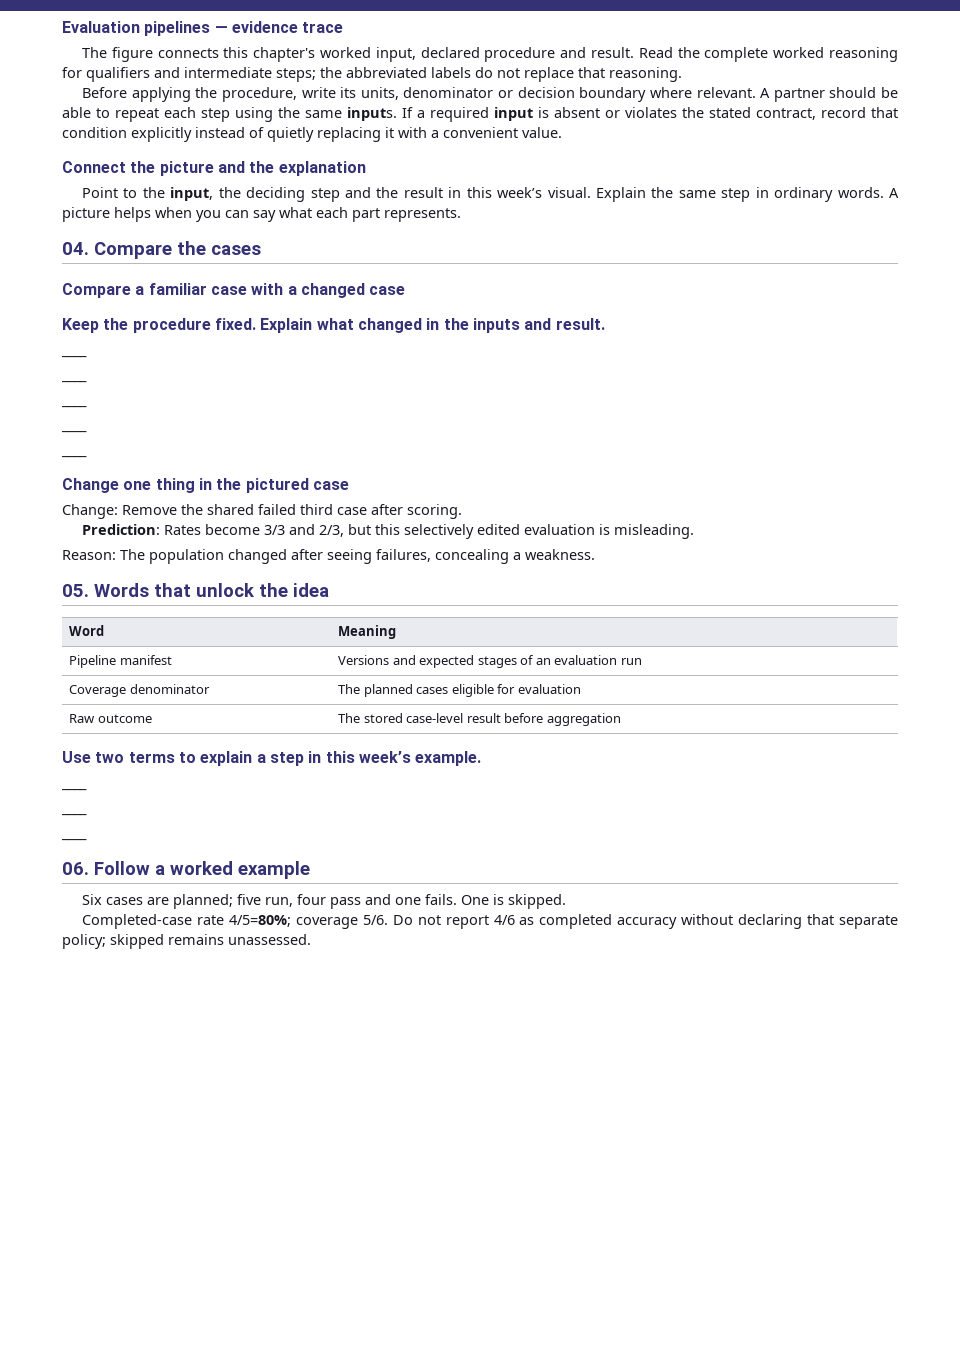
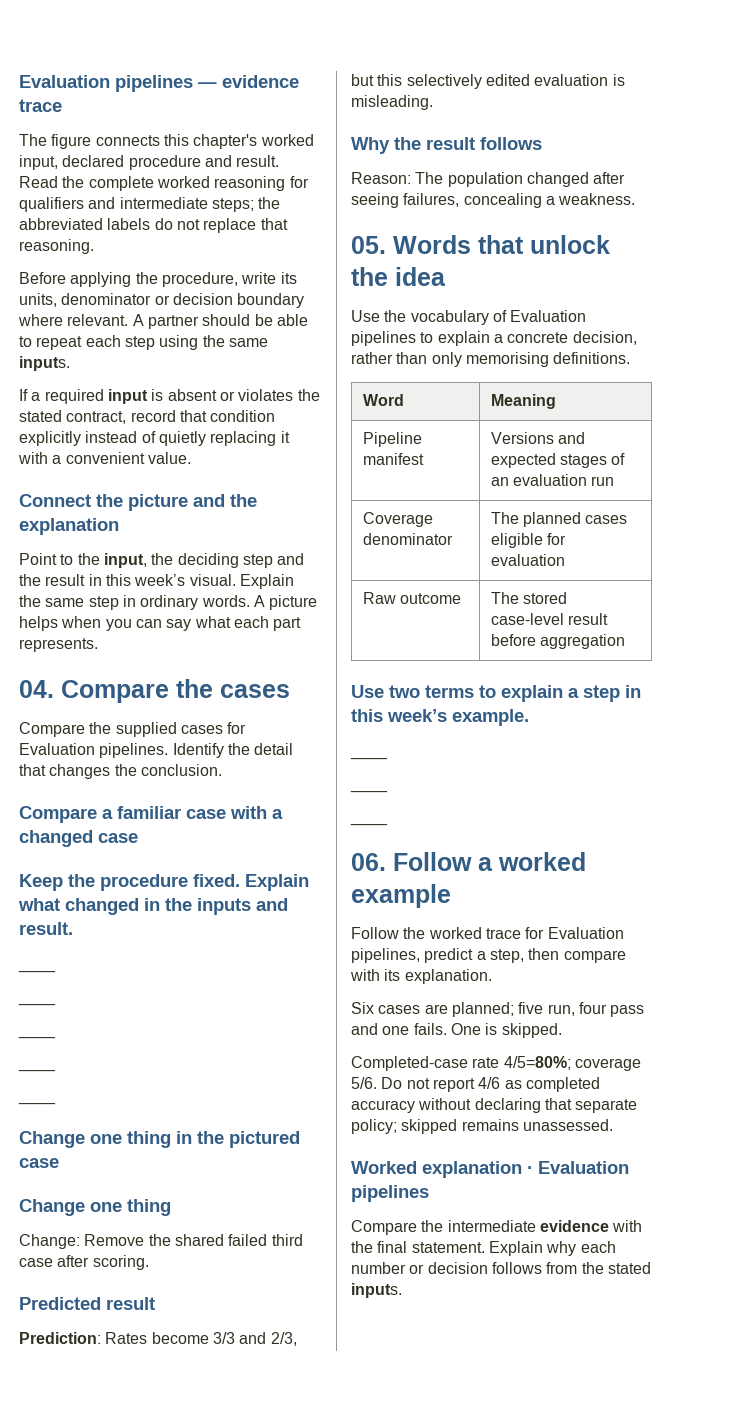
- A partner should be able to repeat each step using the same inputs. If a required input is absent or violates the stated contract, record that condition explicitly instead of quietly replacing it with a convenient value.
+ A partner should be able to repeat each step using the same inputs.
+ If a required input is absent or violates the stated contract, record that condition explicitly instead of quietly replacing it with a convenient value.
+ Compare the supplied cases for Evaluation pipelines. Identify the detail that changes the conclusion.
  Change one thing in the pictured case
+ Change one thing
+ Predicted result
+ Why the result follows
+ Use the vocabulary of Evaluation pipelines to explain a concrete decision, rather than only memorising definitions.
+ Follow the worked trace for Evaluation pipelines, predict a step, then compare with its explanation.
+ Worked explanation · Evaluation pipelines
+ Compare the intermediate evidence with the final statement. Explain why each number or decision follows from the stated inputs.

